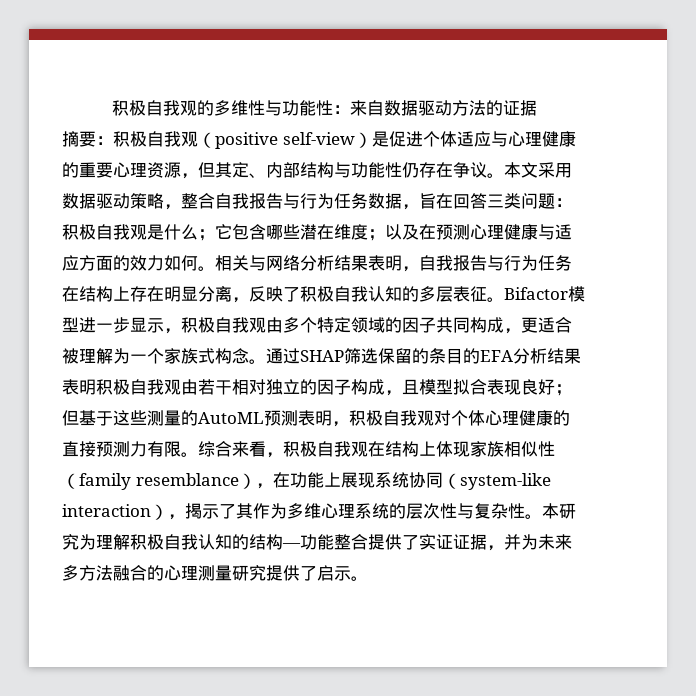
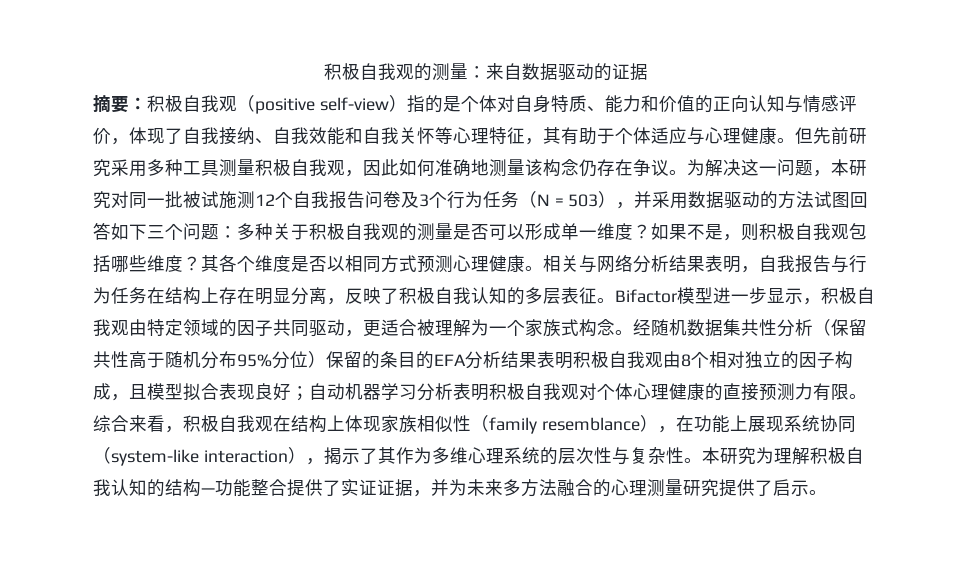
- 积极自我观的多维性与功能性：来自数据驱动方法的证据
+ 积极自我观的测量：来自数据驱动的证据
- 摘要：积极自我观（positive self-view）是促进个体适应与心理健康的重要心理资源，但其定、内部结构与功能性仍存在争议。本文采用数据驱动策略，整合自我报告与行为任务数据，旨在回答三类问题：积极自我观是什么；它包含哪些潜在维度；以及在预测心理健康与适应方面的效力如何。
+ 摘要：积极自我观（positive self-view）指的是个体对自身特质、能力和价值的正向认知与情感评价，体现了自我接纳、自我效能和自我关怀等心理特征，其有助于个体适应与心理健康。但先前研究采用多种工具测量积极自我观，因此如何准确地测量该构念仍存在争议。为解决这一问题，本研究对同一批被试施测12个自我报告问卷及3个行为任务（N = 503），并采用数据驱动的方法试图回答如下三个问题：多种关于积极自我观的测量是否可以形成单一维度？如果不是，则积极自我观包括哪些维度？其各个维度是否以相同方式预测心理健康。
- Bifactor模型进一步显示，积极自我观由多个特定领域的因子共同构成，更适合被理解为一个家族式构念。
+ Bifactor模型进一步显示，积极自我观由特定领域的因子共同驱动，更适合被理解为一个家族式构念。
- 通过SHAP筛选保留的条目的EFA分析结果表明积极自我观由若干相对独立的因子构成，且模型拟合表现良好；但基于这些测量的AutoML预测表明，积极自我观对个体心理健康的直接预测力有限。
+ 经随机数据集共性分析（保留共性高于随机分布95%分位）保留的条目的EFA分析结果表明积极自我观由8个相对独立的因子构成，且模型拟合表现良好；自动机器学习分析表明积极自我观对个体心理健康的直接预测力有限。

